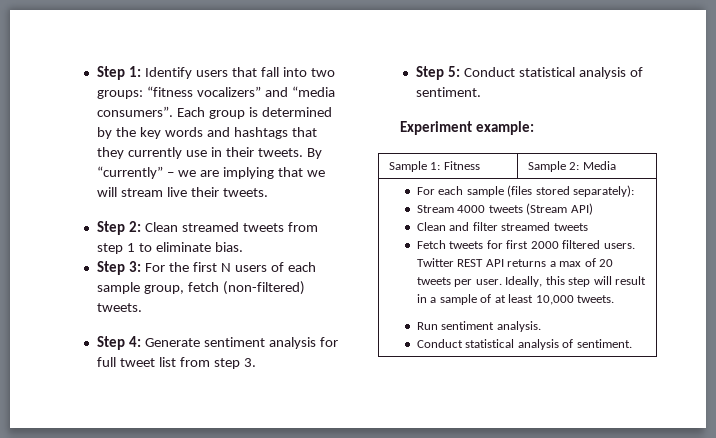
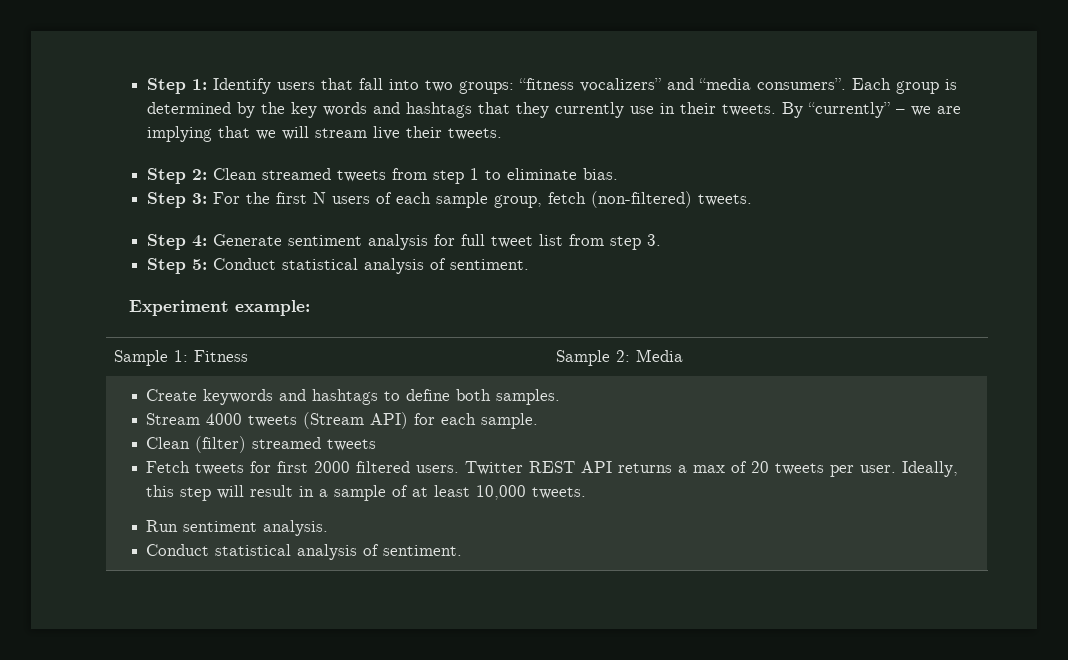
- For each sample (files stored separately):
+ Create keywords and hashtags to define both samples.
- Stream 4000 tweets (Stream API)
- Clean and filter streamed tweets
+ Stream 4000 tweets (Stream API) for each sample.
+ Clean (filter) streamed tweets

